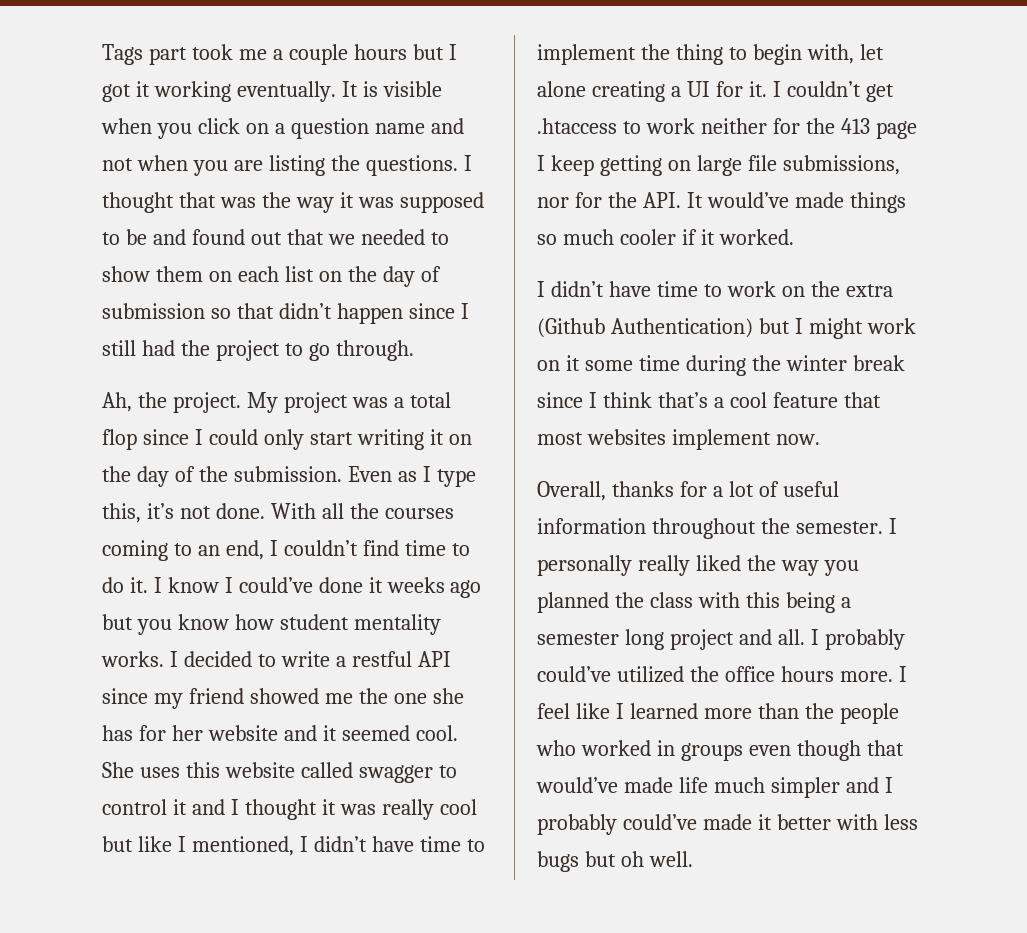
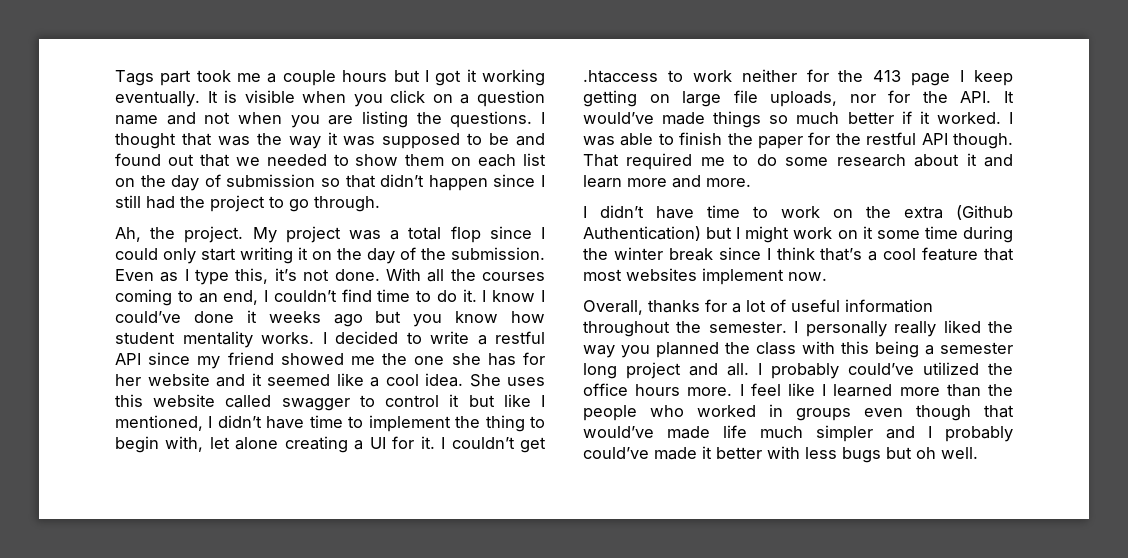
- I decided to write a restful API since my friend showed me the one she has for her website and it seemed cool.
+ I decided to write a restful API since my friend showed me the one she has for her website and it seemed like a cool idea.
- She uses this website called swagger to control it and I thought it was really cool but like I mentioned, I didn’t have time to implement the thing to begin with, let alone creating a UI for it.
+ She uses this website called swagger to control it but like I mentioned, I didn’t have time to implement the thing to begin with, let alone creating a UI for it.
- I couldn’t get .htaccess to work neither for the 413 page I keep getting on large file submissions, nor for the API. It would’ve made things so much cooler if it worked.
+ I couldn’t get .htaccess to work neither for the 413 page I keep getting on large file uploads, nor for the API. It would’ve made things so much better if it worked. I was able to finish the paper for the restful API though. That required me to do some research about it and learn more and more.

